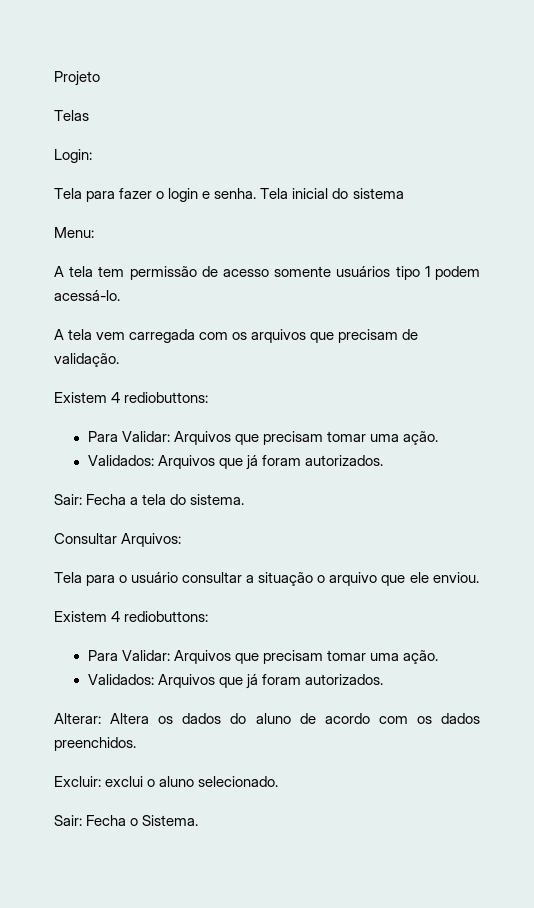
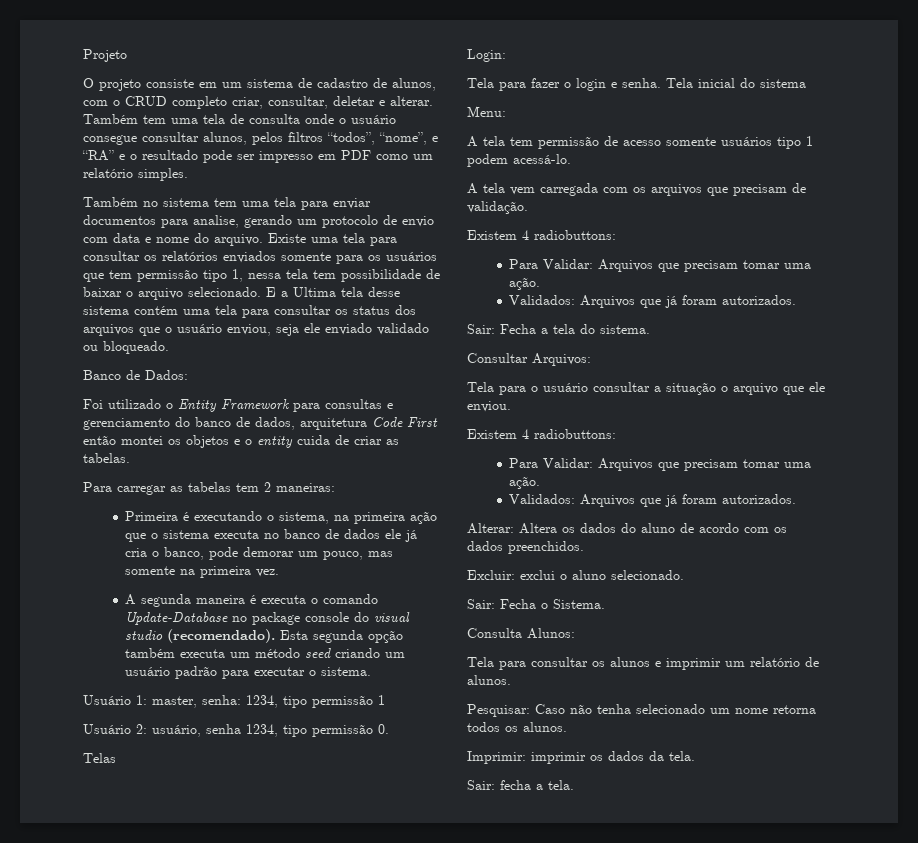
+ O projeto consiste em um sistema de cadastro de alunos, com o CRUD completo criar, consultar, deletar e alterar. Também tem uma tela de consulta onde o usuário consegue consultar alunos, pelos filtros “todos”, “nome”, e “RA” e o resultado pode ser impresso em PDF como um relatório simples.
+ Também no sistema tem uma tela para enviar documentos para analise, gerando um protocolo de envio com data e nome do arquivo. Existe uma tela para consultar os relatórios enviados somente para os usuários que tem permissão tipo 1, nessa tela tem possibilidade de baixar o arquivo selecionado. E a Ultima tela desse sistema contém uma tela para consultar os status dos arquivos que o usuário enviou, seja ele enviado validado ou bloqueado.
+ Banco de Dados:
+ Foi utilizado o Entity Framework para consultas e gerenciamento do banco de dados, arquitetura Code First então montei os objetos e o entity cuida de criar as tabelas.
+ Para carregar as tabelas tem 2 maneiras:
+ Primeira é executando o sistema, na primeira ação que o sistema executa no banco de dados ele já cria o banco, pode demorar um pouco, mas somente na primeira vez.
+ A segunda maneira é executa o comando Update-Database no package console do visual studio (recomendado). Esta segunda opção também executa um método seed criando um usuário padrão para executar o sistema.
+ Usuário 1: master, senha: 1234, tipo permissão 1
+ Usuário 2: usuário, senha 1234, tipo permissão 0.
  A tela vem carregada com os arquivos que precisam de validação.
- Existem 4 rediobuttons:
+ Existem 4 radiobuttons:
  Tela para o usuário consultar a situação o arquivo que ele enviou.
- Existem 4 rediobuttons:
+ Existem 4 radiobuttons:
+ Consulta Alunos:
+ Tela para consultar os alunos e imprimir um relatório de alunos.
+ Pesquisar: Caso não tenha selecionado um nome retorna todos os alunos.
+ Imprimir: imprimir os dados da tela.
+ Sair: fecha a tela.

